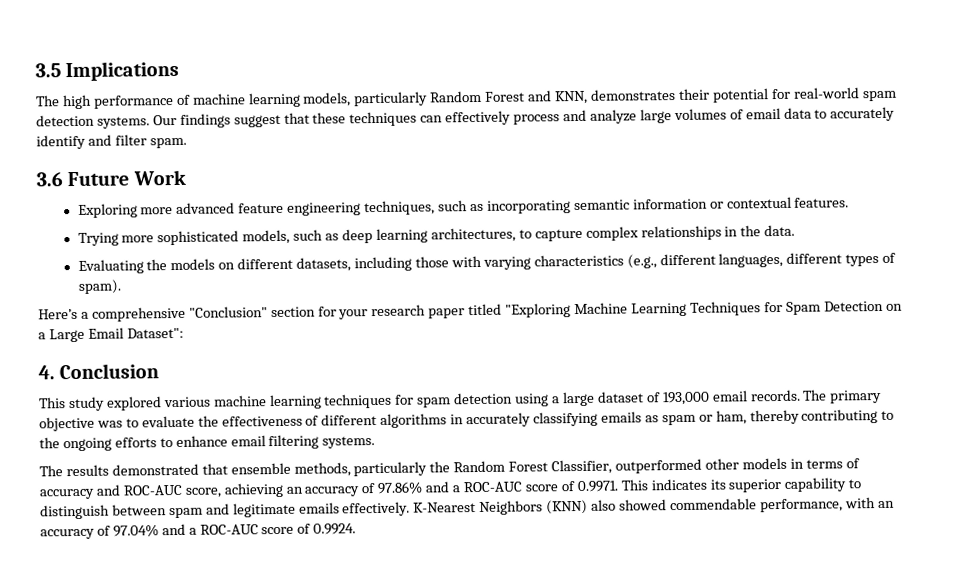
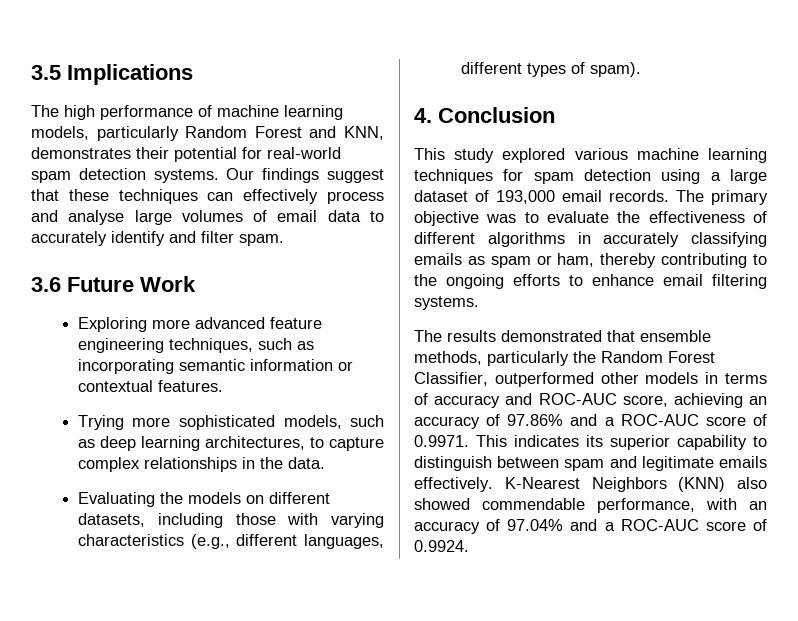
- Our findings suggest that these techniques can effectively process and analyze large volumes of email data to accurately identify and filter spam.
+ Our findings suggest that these techniques can effectively process and analyse large volumes of email data to accurately identify and filter spam.
- Here’s a comprehensive "Conclusion" section for your research paper titled "Exploring Machine Learning Techniques for Spam Detection on a Large Email Dataset":

